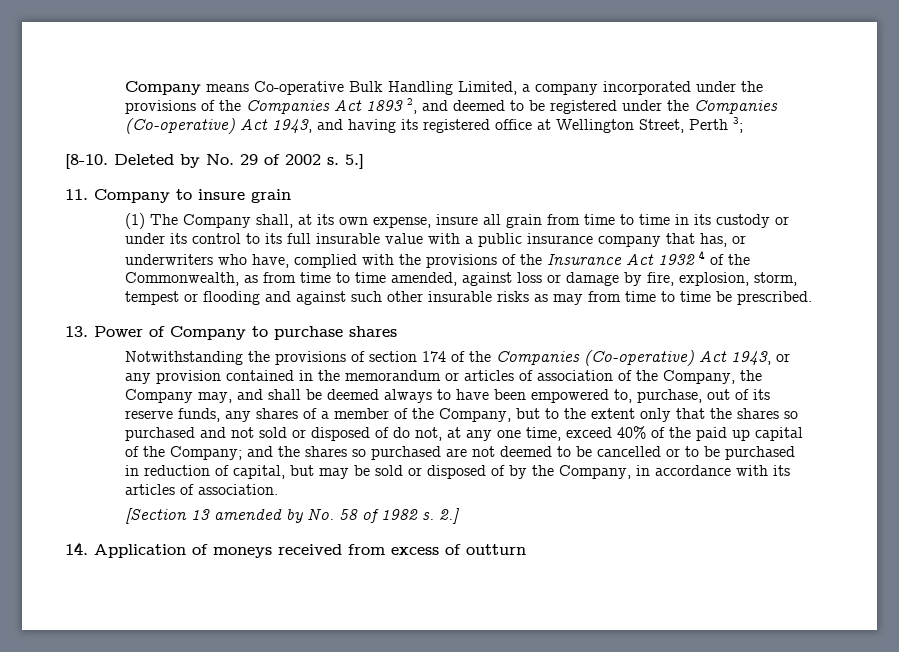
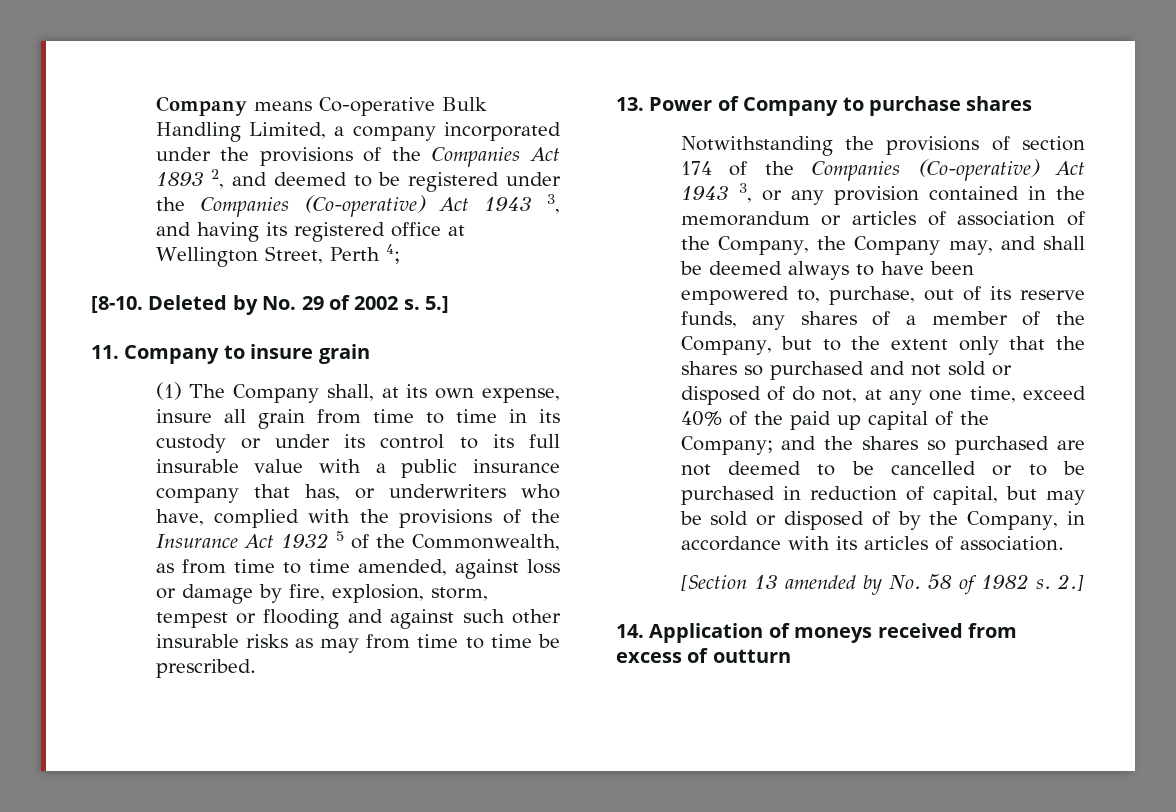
- Company means Co-operative Bulk Handling Limited, a company incorporated under the provisions of the Companies Act 1893 2, and deemed to be registered under the Companies (Co-operative) Act 1943, and having its registered office at Wellington Street, Perth 3;
+ Company means Co-operative Bulk Handling Limited, a company incorporated under the provisions of the Companies Act 1893 2, and deemed to be registered under the Companies (Co-operative) Act 1943 3, and having its registered office at Wellington Street, Perth 4;
- (1) The Company shall, at its own expense, insure all grain from time to time in its custody or under its control to its full insurable value with a public insurance company that has, or underwriters who have, complied with the provisions of the Insurance Act 1932 4 of the Commonwealth, as from time to time amended, against loss or damage by fire, explosion, storm, tempest or flooding and against such other insurable risks as may from time to time be prescribed.
+ (1) The Company shall, at its own expense, insure all grain from time to time in its custody or under its control to its full insurable value with a public insurance company that has, or underwriters who have, complied with the provisions of the Insurance Act 1932 5 of the Commonwealth, as from time to time amended, against loss or damage by fire, explosion, storm, tempest or flooding and against such other insurable risks as may from time to time be prescribed.
- Notwithstanding the provisions of section 174 of the Companies (Co-operative) Act 1943, or any provision contained in the memorandum or articles of association of the Company, the Company may, and shall be deemed always to have been empowered to, purchase, out of its reserve funds, any shares of a member of the Company, but to the extent only that the shares so purchased and not sold or disposed of do not, at any one time, exceed 40% of the paid up capital of the Company;
+ Notwithstanding the provisions of section 174 of the Companies (Co-operative) Act 1943 3, or any provision contained in the memorandum or articles of association of the Company, the Company may, and shall be deemed always to have been empowered to, purchase, out of its reserve funds, any shares of a member of the Company, but to the extent only that the shares so purchased and not sold or disposed of do not, at any one time, exceed 40% of the paid up capital of the Company;

